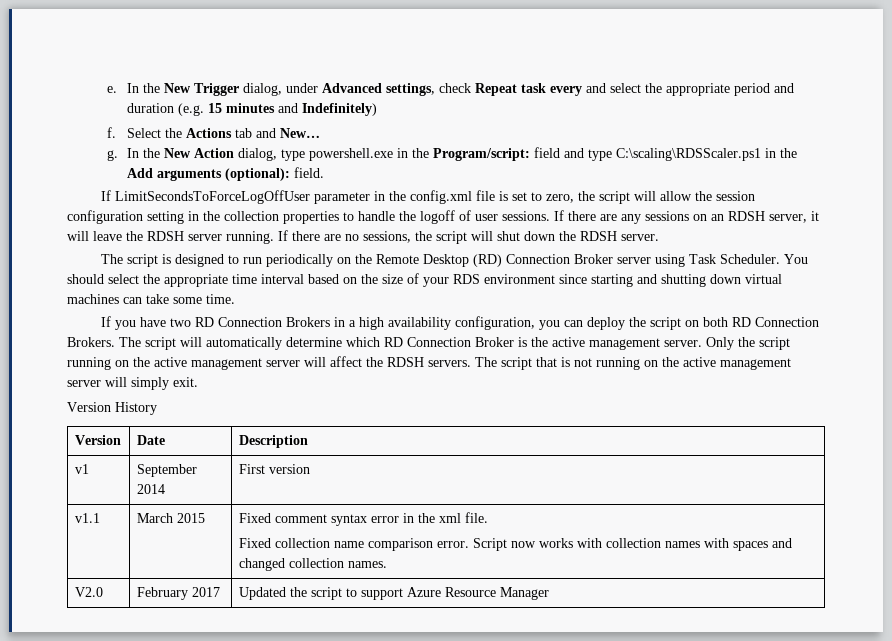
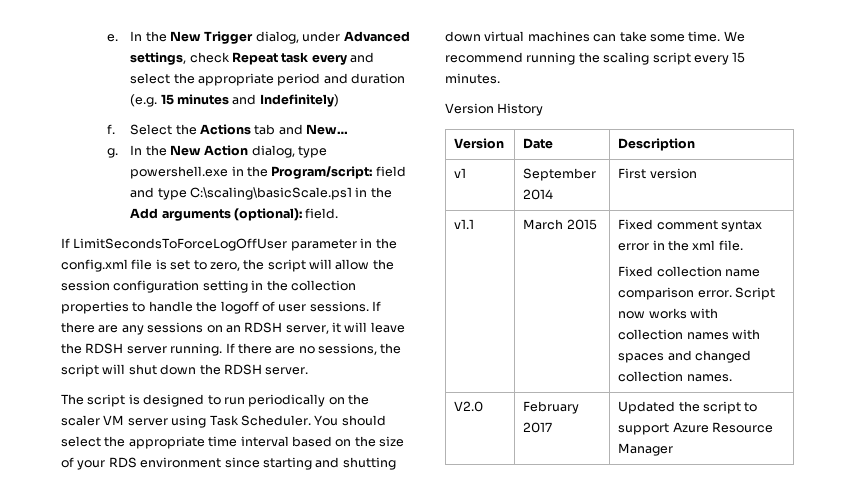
- In the New Action dialog, type powershell.exe in the Program/script: field and type C:\scaling\RDSScaler.ps1 in the Add arguments (optional): field.
+ In the New Action dialog, type powershell.exe in the Program/script: field and type C:\scaling\basicScale.ps1 in the Add arguments (optional): field.
- The script is designed to run periodically on the Remote Desktop (RD) Connection Broker server using Task Scheduler.
+ The script is designed to run periodically on the scaler VM server using Task Scheduler.
- You should select the appropriate time interval based on the size of your RDS environment since starting and shutting down virtual machines can take some time.
- If you have two RD Connection Brokers in a high availability configuration, you can deploy the script on both RD Connection Brokers. The script will automatically determine which RD Connection Broker is the active management server. Only the script running on the active management server will affect the RDSH servers. The script that is not running on the active management server will simply exit.
+ You should select the appropriate time interval based on the size of your RDS environment since starting and shutting down virtual machines can take some time. We recommend running the scaling script every 15 minutes.

